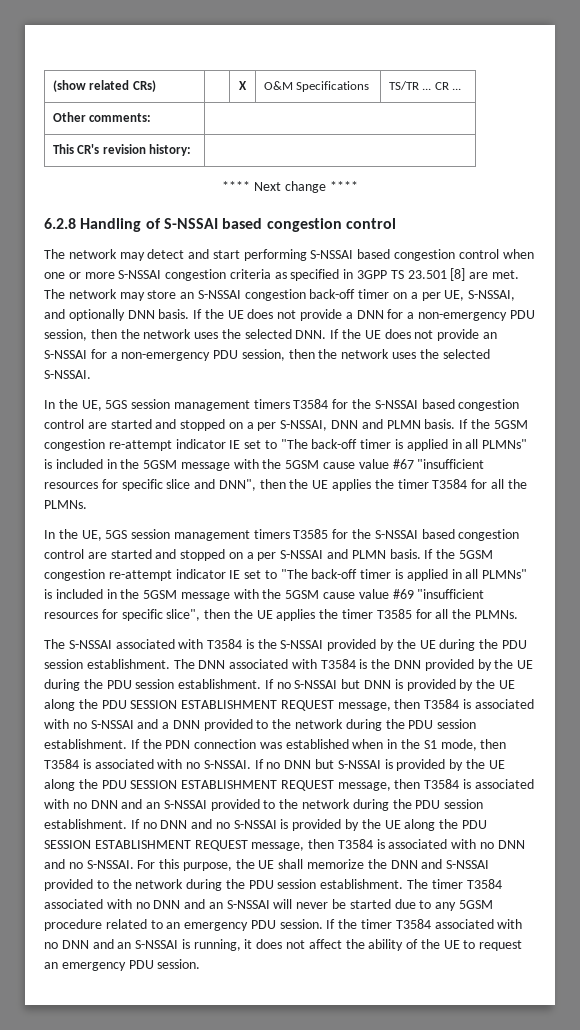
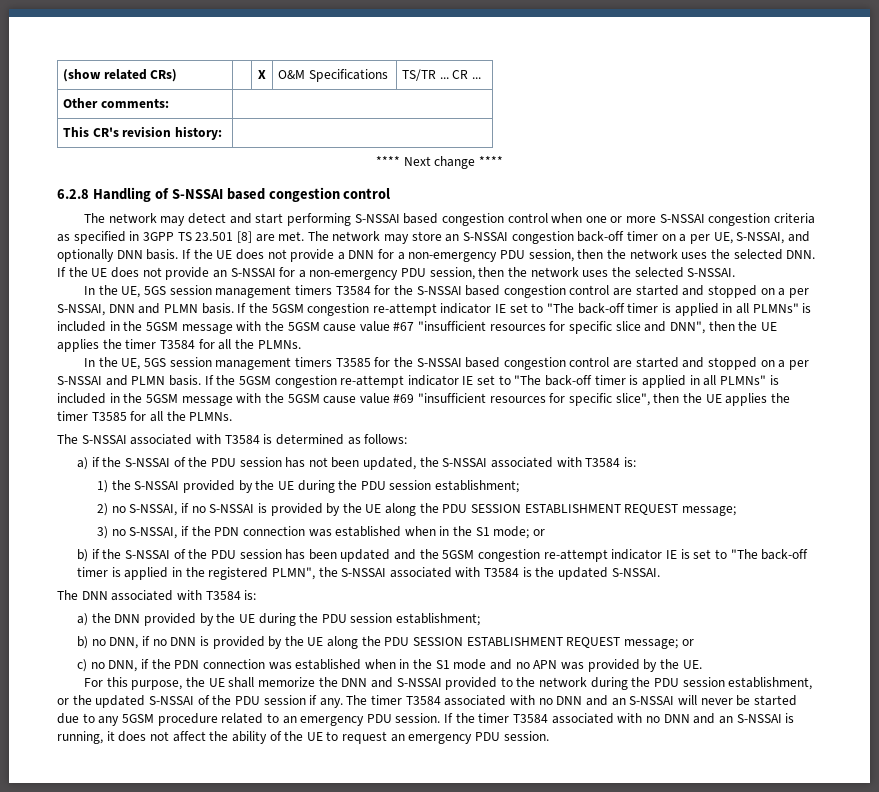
- The S-NSSAI associated with T3584 is the S-NSSAI provided by the UE during the PDU session establishment. The DNN associated with T3584 is the DNN provided by the UE during the PDU session establishment. If no S-NSSAI but DNN is provided by the UE along the PDU SESSION ESTABLISHMENT REQUEST message, then T3584 is associated with no S-NSSAI and a DNN provided to the network during the PDU session establishment. If the PDN connection was established when in the S1 mode, then T3584 is associated with no S-NSSAI. If no DNN but S-NSSAI is provided by the UE along the PDU SESSION ESTABLISHMENT REQUEST message, then T3584 is associated with no DNN and an S-NSSAI provided to the network during the PDU session establishment. If no DNN and no S-NSSAI is provided by the UE along the PDU SESSION ESTABLISHMENT REQUEST message, then T3584 is associated with no DNN and no S-NSSAI. For this purpose, the UE shall memorize the DNN and S-NSSAI provided to the network during the PDU session establishment.
+ The S-NSSAI associated with T3584 is determined as follows:
+ a) if the S-NSSAI of the PDU session has not been updated, the S-NSSAI associated with T3584 is:
+ 1) the S-NSSAI provided by the UE during the PDU session establishment;
+ 2) no S-NSSAI, if no S-NSSAI is provided by the UE along the PDU SESSION ESTABLISHMENT REQUEST message;
+ 3) no S-NSSAI, if the PDN connection was established when in the S1 mode; or
+ b) if the S-NSSAI of the PDU session has been updated and the 5GSM congestion re-attempt indicator IE is set to "The back-off timer is applied in the registered PLMN", the S-NSSAI associated with T3584 is the updated S-NSSAI.
+ The DNN associated with T3584 is:
+ a) the DNN provided by the UE during the PDU session establishment;
+ b) no DNN, if no DNN is provided by the UE along the PDU SESSION ESTABLISHMENT REQUEST message; or
+ c) no DNN, if the PDN connection was established when in the S1 mode and no APN was provided by the UE.
+ For this purpose, the UE shall memorize the DNN and S-NSSAI provided to the network during the PDU session establishment, or the updated S-NSSAI of the PDU session if any.

